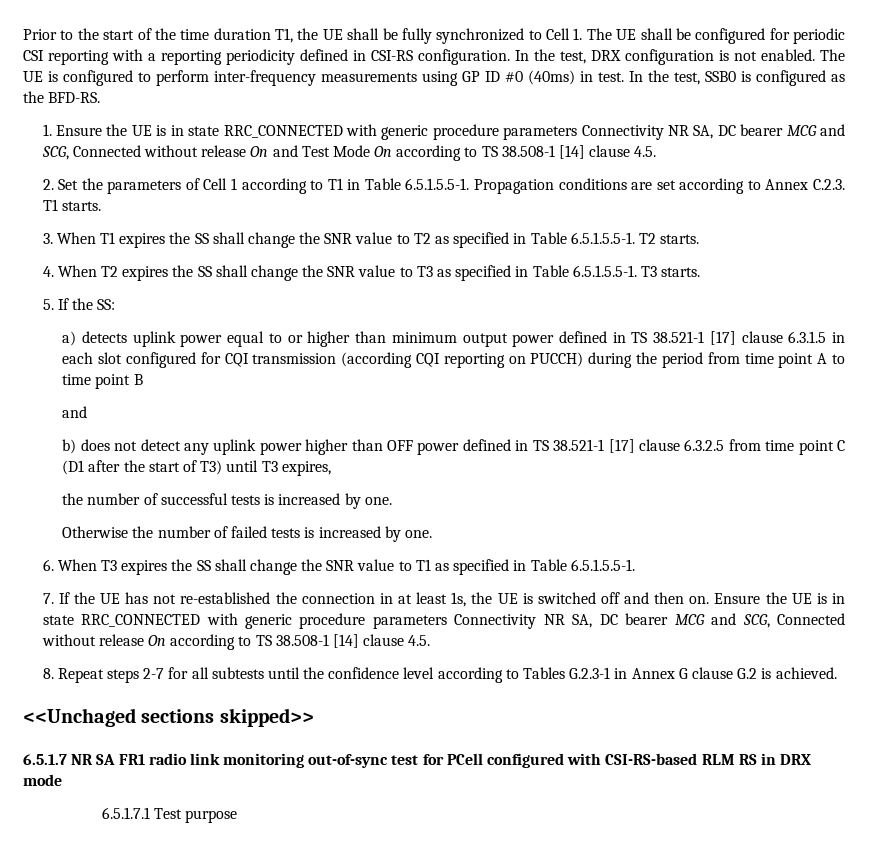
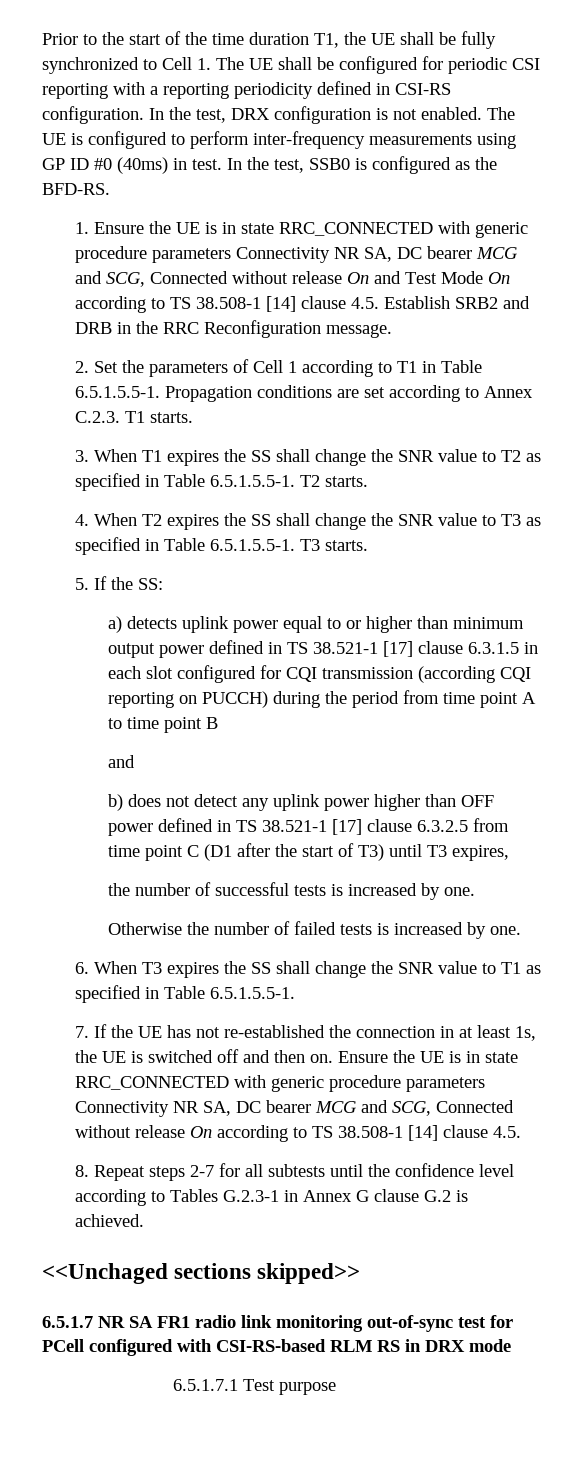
- 1. Ensure the UE is in state RRC_CONNECTED with generic procedure parameters Connectivity NR SA, DC bearer MCG and SCG, Connected without release On and Test Mode On according to TS 38.508-1 [14] clause 4.5.
+ 1. Ensure the UE is in state RRC_CONNECTED with generic procedure parameters Connectivity NR SA, DC bearer MCG and SCG, Connected without release On and Test Mode On according to TS 38.508-1 [14] clause 4.5. Establish SRB2 and DRB in the RRC Reconfiguration message.

